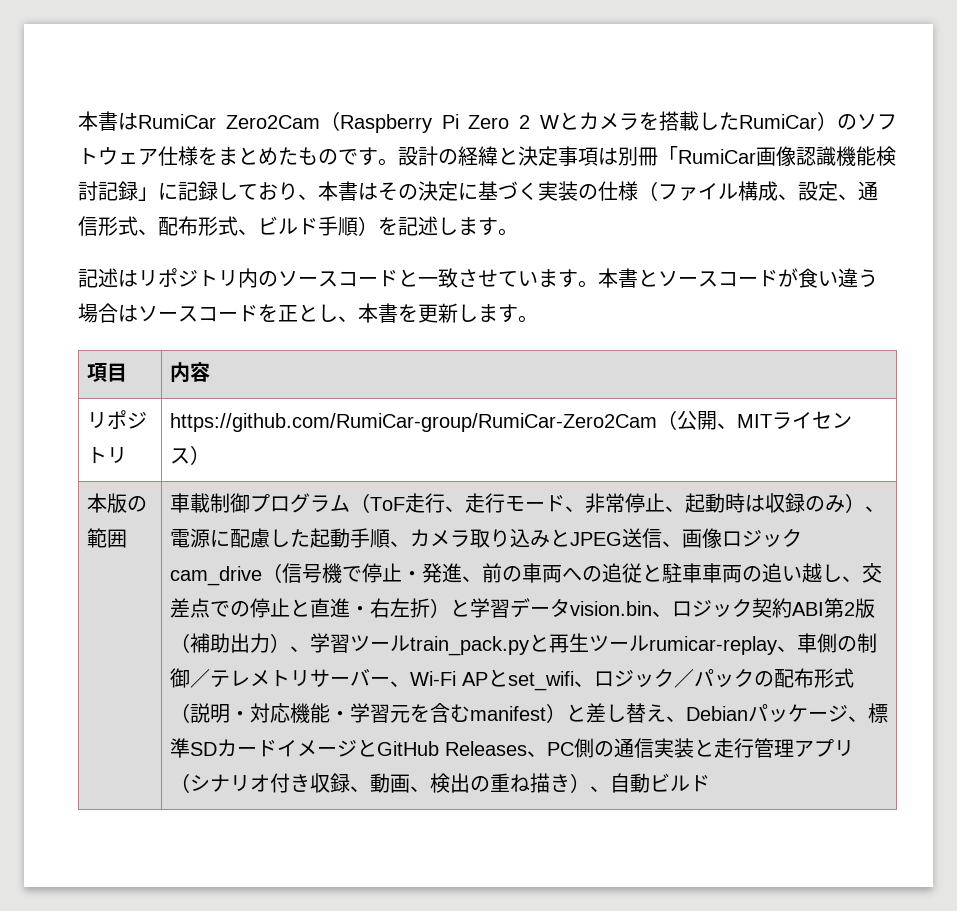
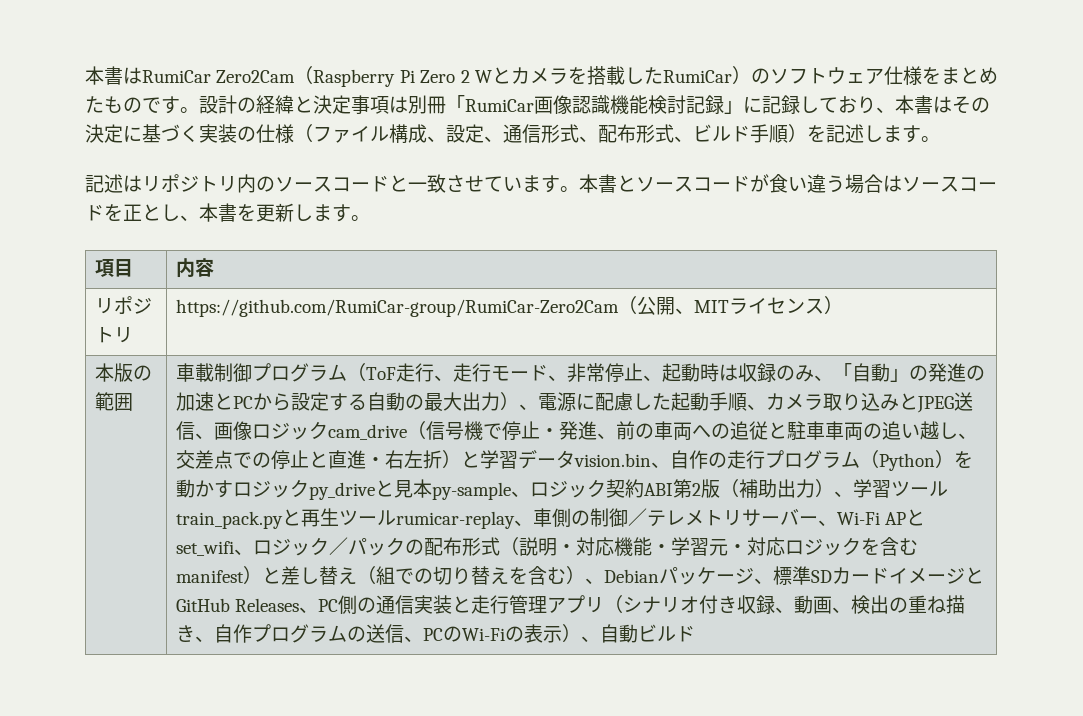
- 車載制御プログラム（ToF走行、走行モード、非常停止、起動時は収録のみ）、電源に配慮した起動手順、カメラ取り込みとJPEG送信、画像ロジックcam_drive（信号機で停止・発進、前の車両への追従と駐車車両の追い越し、交差点での停止と直進・右左折）と学習データvision.bin、ロジック契約ABI第2版（補助出力）、学習ツールtrain_pack.pyと再生ツールrumicar-replay、車側の制御／テレメトリサーバー、Wi-Fi APとset_wifi、ロジック／パックの配布形式（説明・対応機能・学習元を含むmanifest）と差し替え、Debianパッケージ、標準SDカードイメージとGitHub Releases、PC側の通信実装と走行管理アプリ（シナリオ付き収録、動画、検出の重ね描き）、自動ビルド
+ 車載制御プログラム（ToF走行、走行モード、非常停止、起動時は収録のみ、「自動」の発進の加速とPCから設定する自動の最大出力）、電源に配慮した起動手順、カメラ取り込みとJPEG送信、画像ロジックcam_drive（信号機で停止・発進、前の車両への追従と駐車車両の追い越し、交差点での停止と直進・右左折）と学習データvision.bin、自作の走行プログラム（Python）を動かすロジックpy_driveと見本py-sample、ロジック契約ABI第2版（補助出力）、学習ツールtrain_pack.pyと再生ツールrumicar-replay、車側の制御／テレメトリサーバー、Wi-Fi APとset_wifi、ロジック／パックの配布形式（説明・対応機能・学習元・対応ロジックを含むmanifest）と差し替え（組での切り替えを含む）、Debianパッケージ、標準SDカードイメージとGitHub Releases、PC側の通信実装と走行管理アプリ（シナリオ付き収録、動画、検出の重ね描き、自作プログラムの送信、PCのWi-Fiの表示）、自動ビルド

